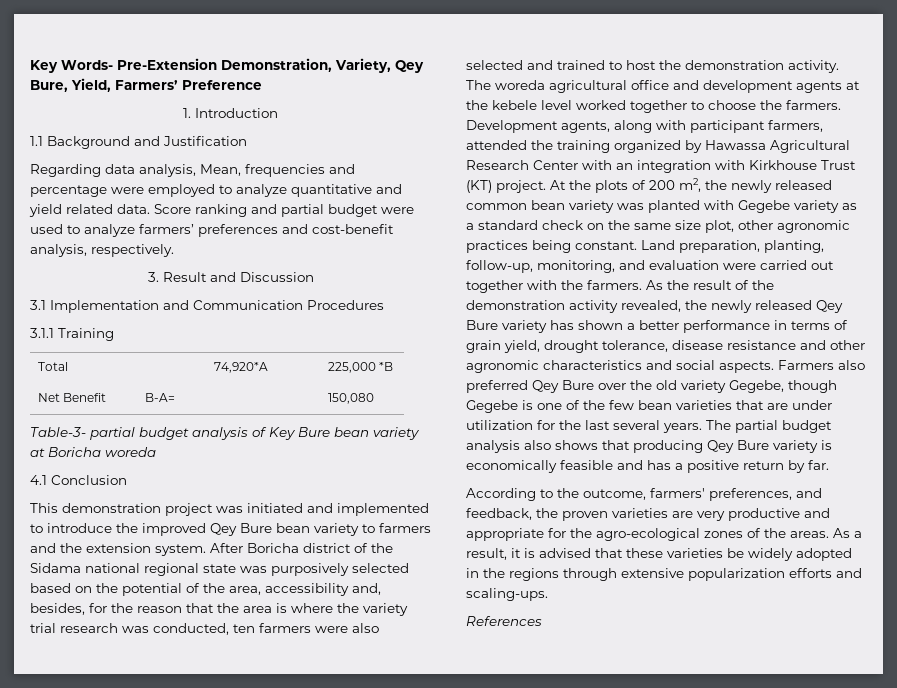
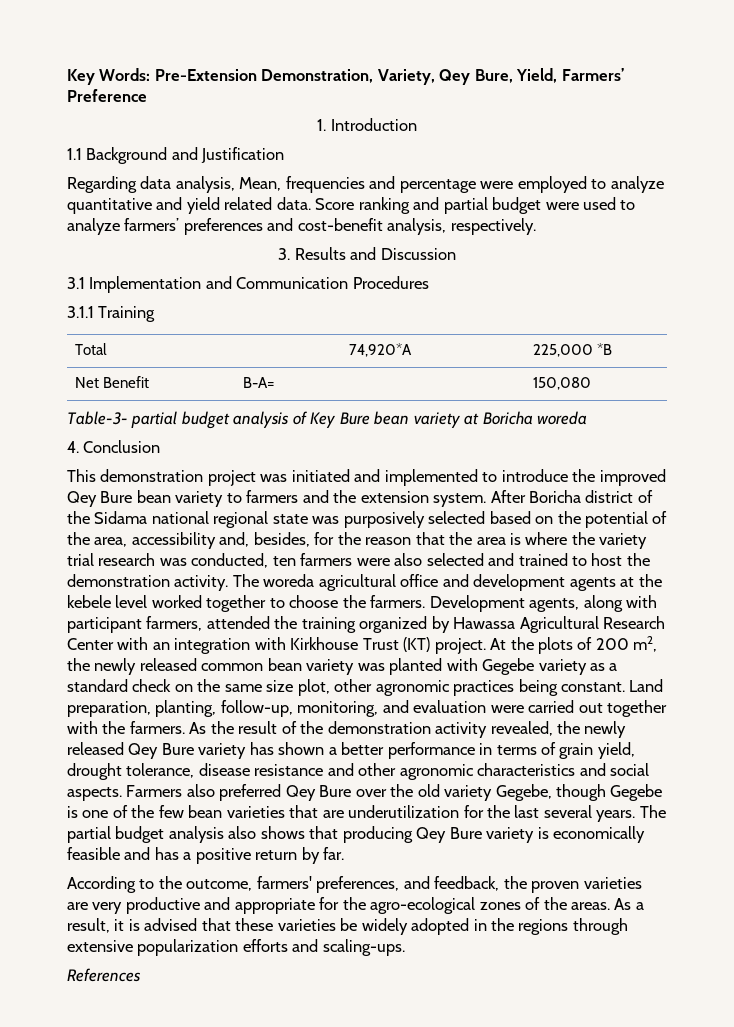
- Key Words- Pre-Extension Demonstration, Variety, Qey Bure, Yield, Farmers’ Preference
+ Key Words: Pre-Extension Demonstration, Variety, Qey Bure, Yield, Farmers’ Preference
- 3. Result and Discussion
+ 3. Results and Discussion
- 4.1 Conclusion
+ 4. Conclusion
- Farmers also preferred Qey Bure over the old variety Gegebe, though Gegebe is one of the few bean varieties that are under utilization for the last several years.
+ Farmers also preferred Qey Bure over the old variety Gegebe, though Gegebe is one of the few bean varieties that are underutilization for the last several years.

